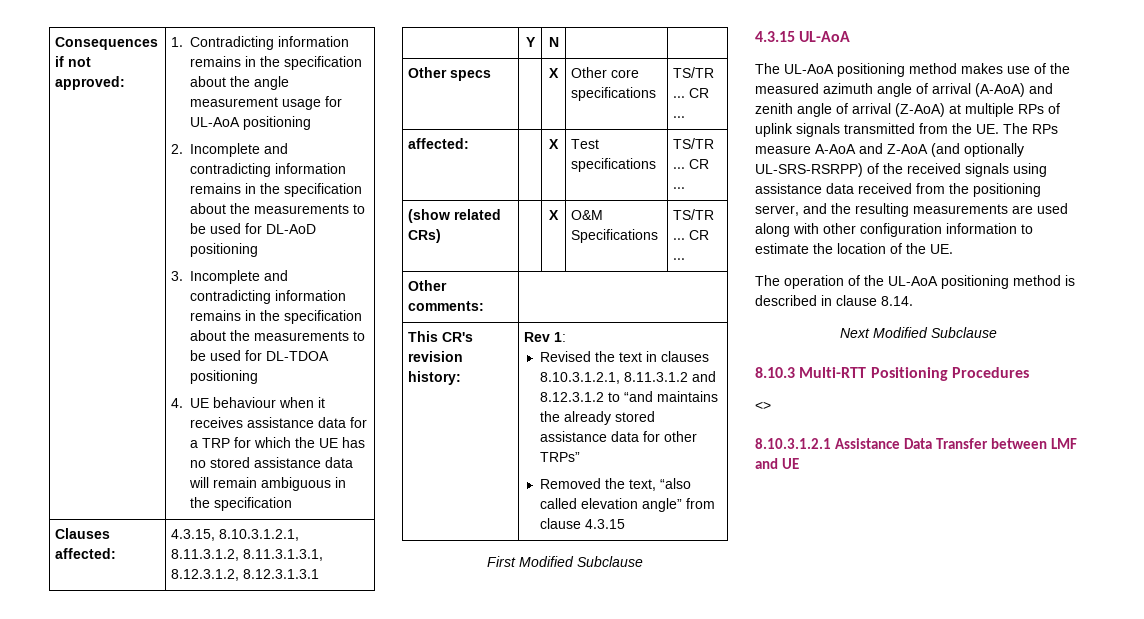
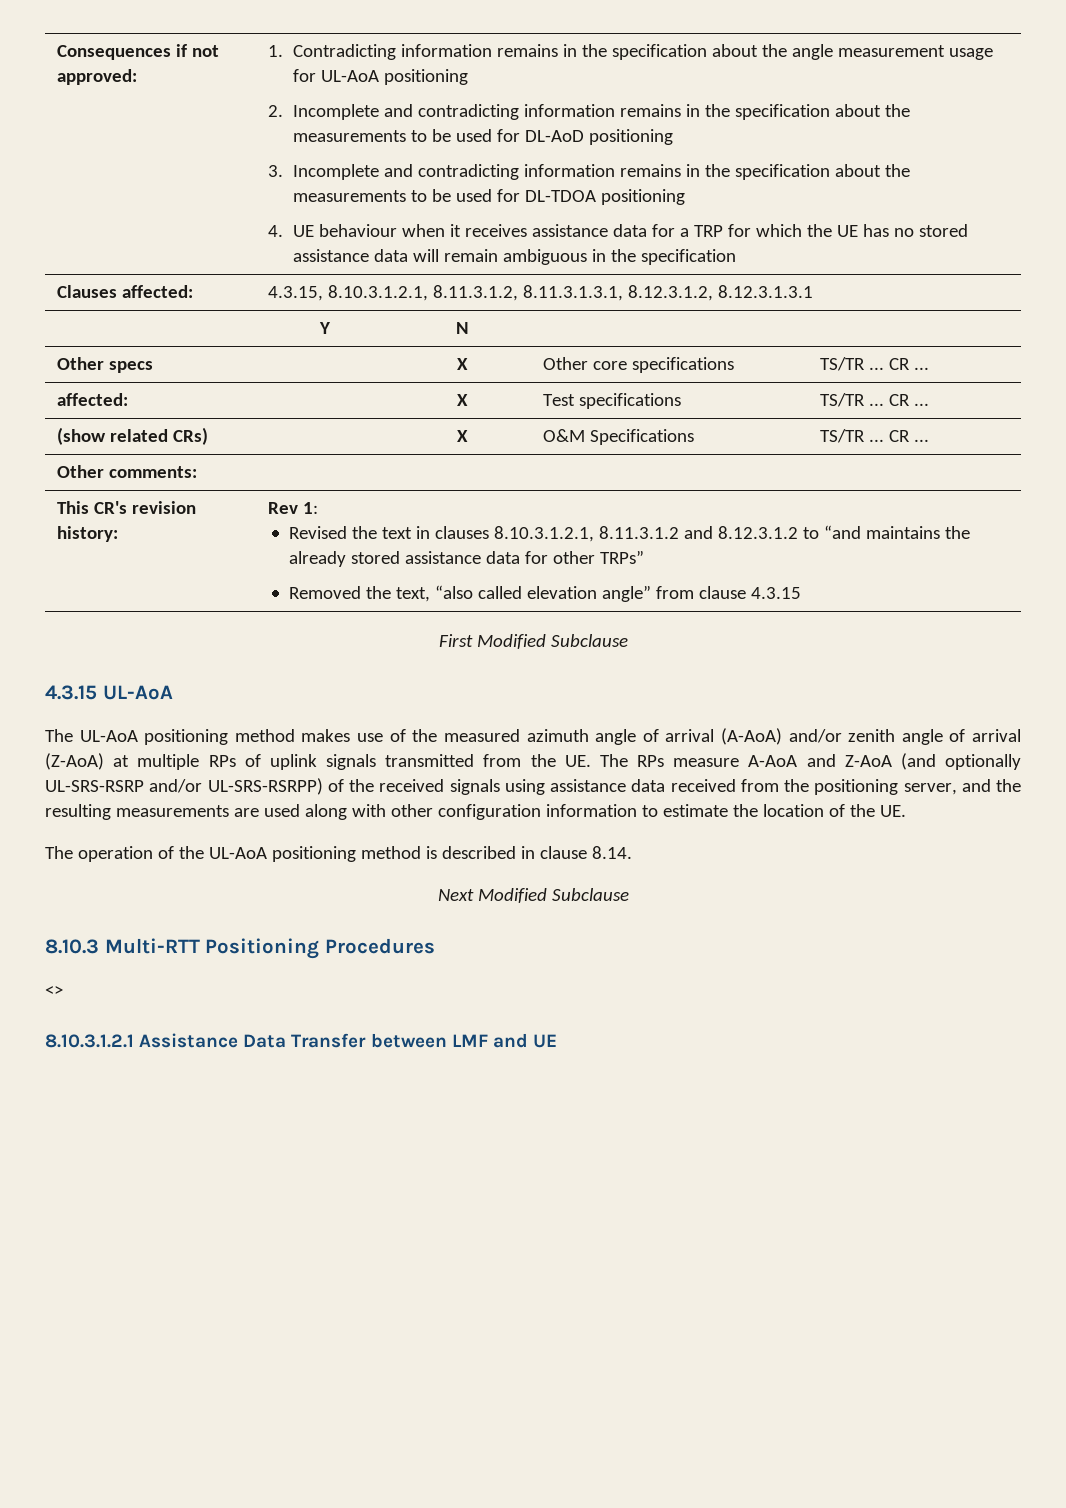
- The UL-AoA positioning method makes use of the measured azimuth angle of arrival (A-AoA) and zenith angle of arrival (Z-AoA) at multiple RPs of uplink signals transmitted from the UE. The RPs measure A-AoA and Z-AoA (and optionally UL-SRS-RSRPP) of the received signals using assistance data received from the positioning server, and the resulting measurements are used along with other configuration information to estimate the location of the UE.
+ The UL-AoA positioning method makes use of the measured azimuth angle of arrival (A-AoA) and/or zenith angle of arrival (Z-AoA) at multiple RPs of uplink signals transmitted from the UE. The RPs measure A-AoA and Z-AoA (and optionally UL-SRS-RSRP and/or UL-SRS-RSRPP) of the received signals using assistance data received from the positioning server, and the resulting measurements are used along with other configuration information to estimate the location of the UE.

